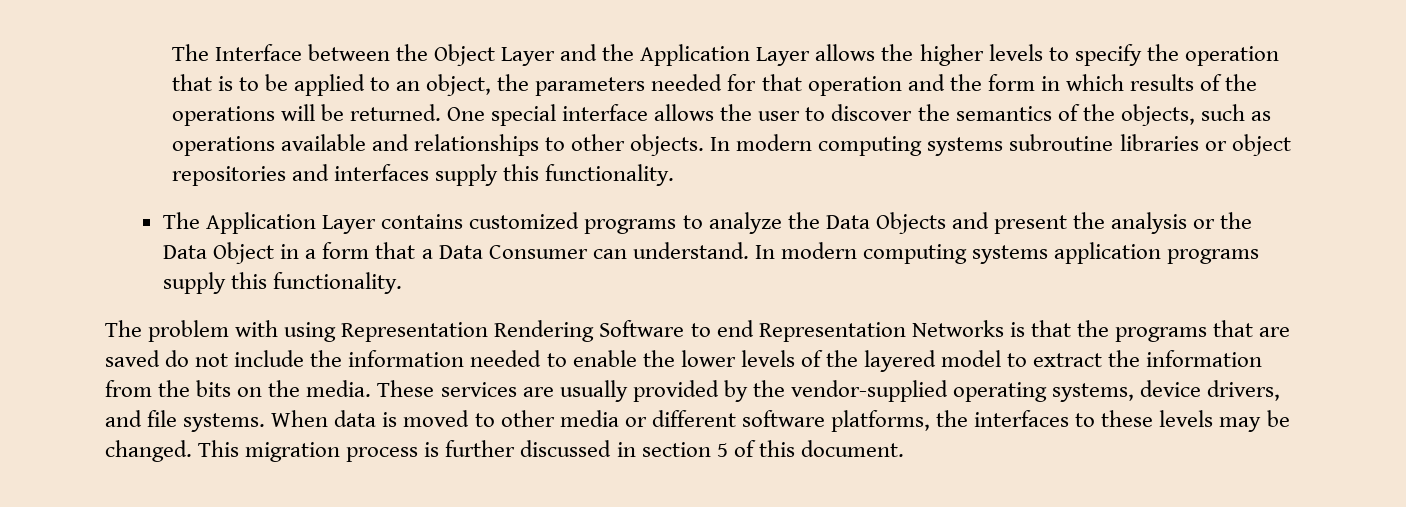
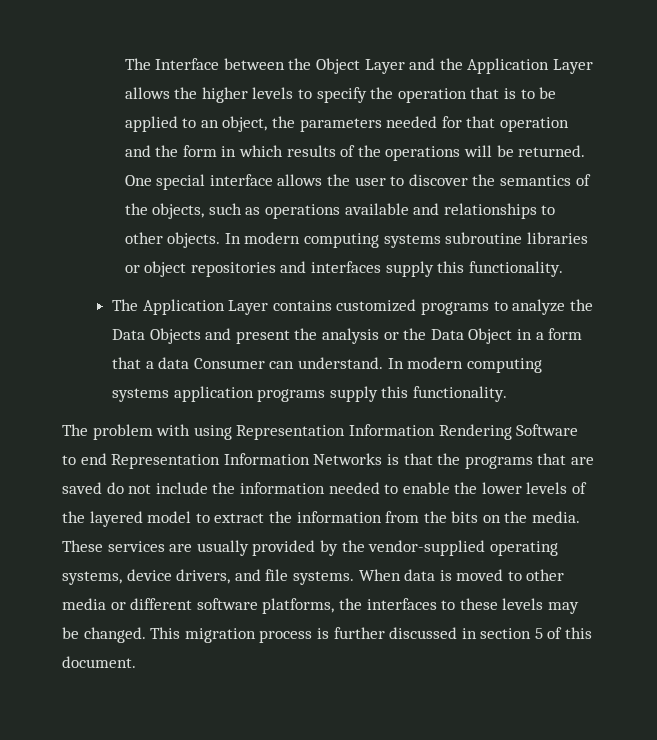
- The Application Layer contains customized programs to analyze the Data Objects and present the analysis or the Data Object in a form that a Data Consumer can understand.
+ The Application Layer contains customized programs to analyze the Data Objects and present the analysis or the Data Object in a form that a data Consumer can understand.
- The problem with using Representation Rendering Software to end Representation Networks is that the programs that are saved do not include the information needed to enable the lower levels of the layered model to extract the information from the bits on the media.
+ The problem with using Representation Information Rendering Software to end Representation Information Networks is that the programs that are saved do not include the information needed to enable the lower levels of the layered model to extract the information from the bits on the media.

